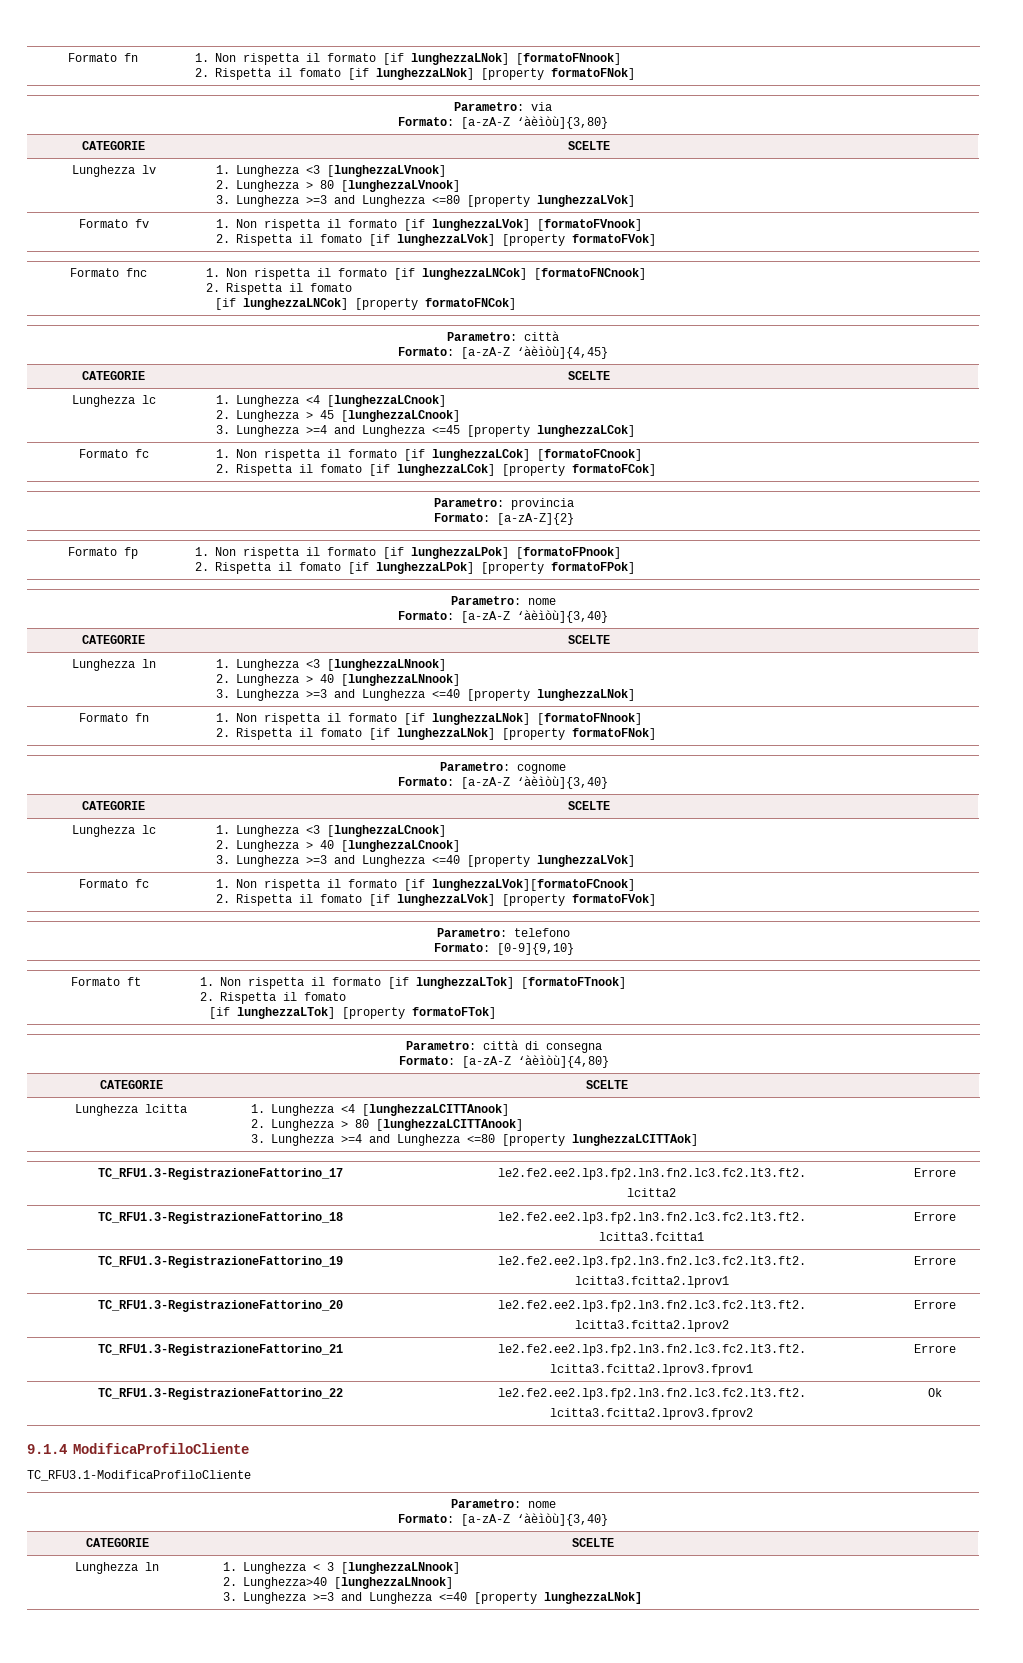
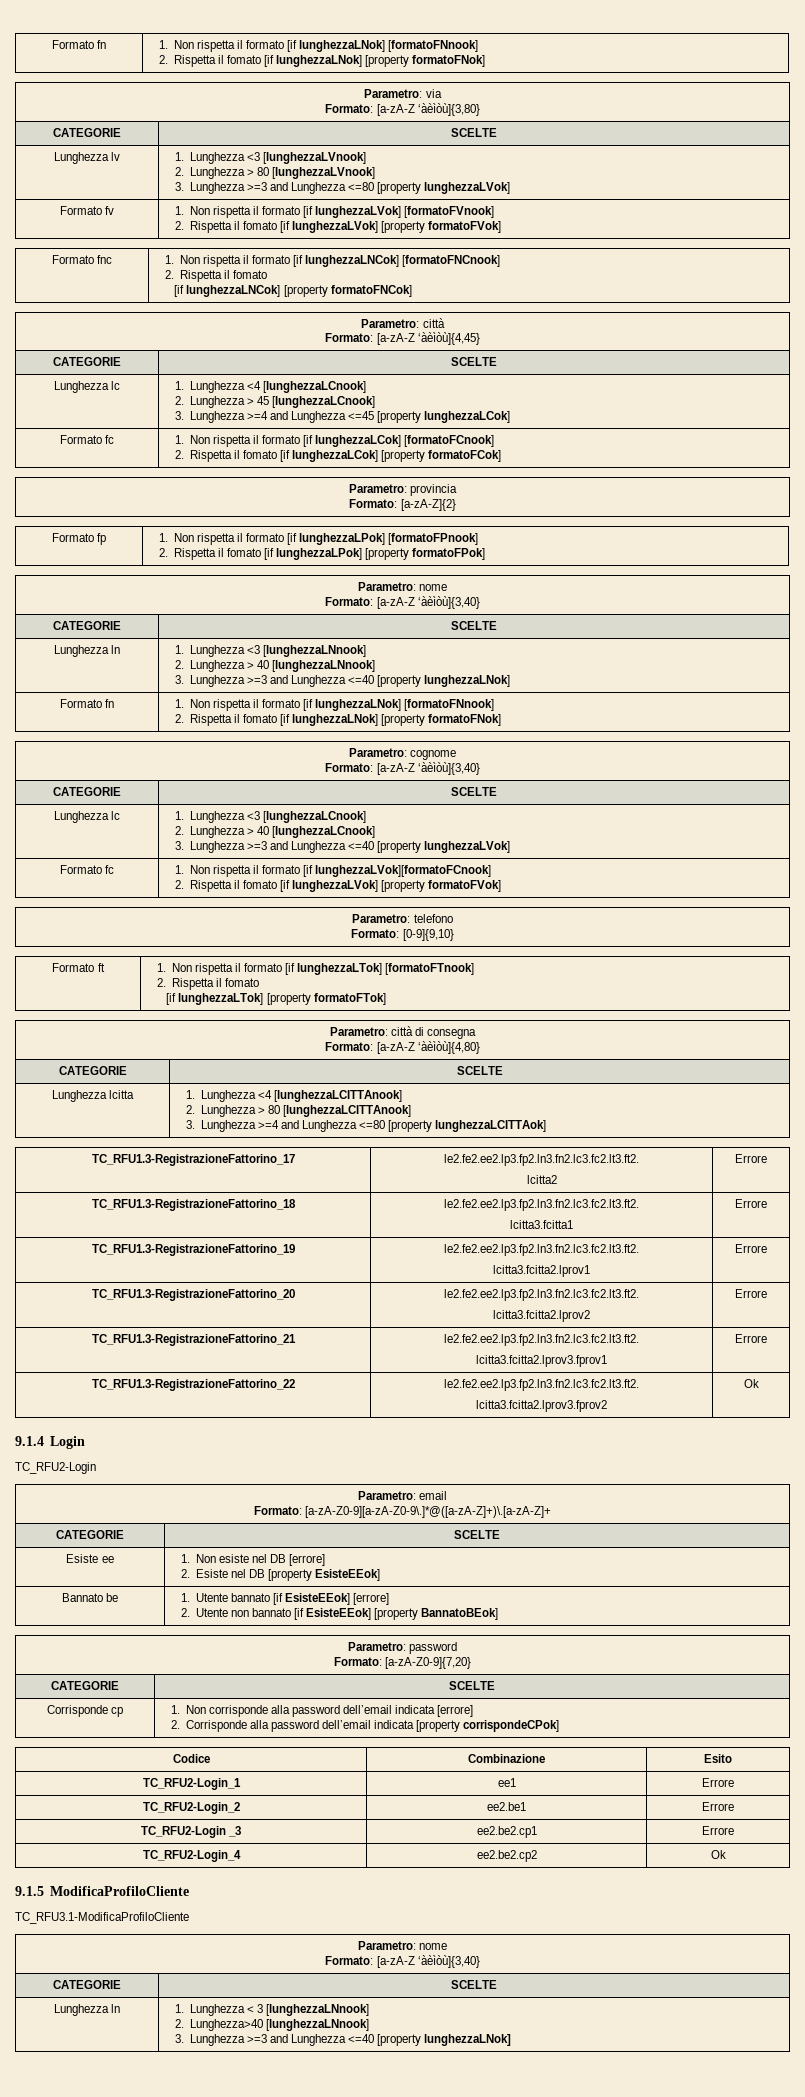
- 9.1.4 ModificaProfiloCliente
+ 9.1.4 Login
+ TC_RFU2-Login
+ Parametro: email
+ Formato: [a-zA-Z0-9][a-zA-Z0-9\.]*@([a-zA-Z]+)\.[a-zA-Z]+
+ CATEGORIE | SCELTE
+ Esiste ee | 1. Non esiste nel DB [errore]
+ 2. Esiste nel DB [property EsisteEEok]
+ Bannato be | 1. Utente bannato [if EsisteEEok] [errore]
+ 2. Utente non bannato [if EsisteEEok] [property BannatoBEok]
+ Parametro: password
+ Formato: [a-zA-Z0-9]{7,20}
+ CATEGORIE | SCELTE
+ Corrisponde cp | 1. Non corrisponde alla password dell’email indicata [errore]
+ 2. Corrisponde alla password dell’email indicata [property corrispondeCPok]
+ Codice | Combinazione | Esito
+ TC_RFU2-Login_1 | ee1 | Errore
+ TC_RFU2-Login_2 | ee2.be1 | Errore
+ TC_RFU2-Login _3 | ee2.be2.cp1 | Errore
+ TC_RFU2-Login_4 | ee2.be2.cp2 | Ok
+ 9.1.5 ModificaProfiloCliente

